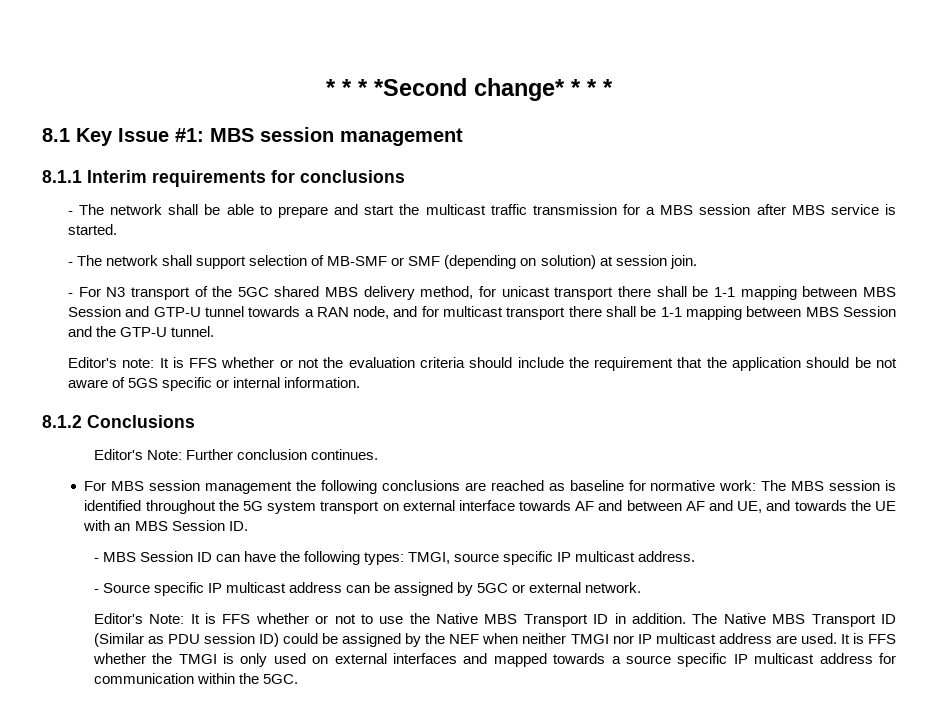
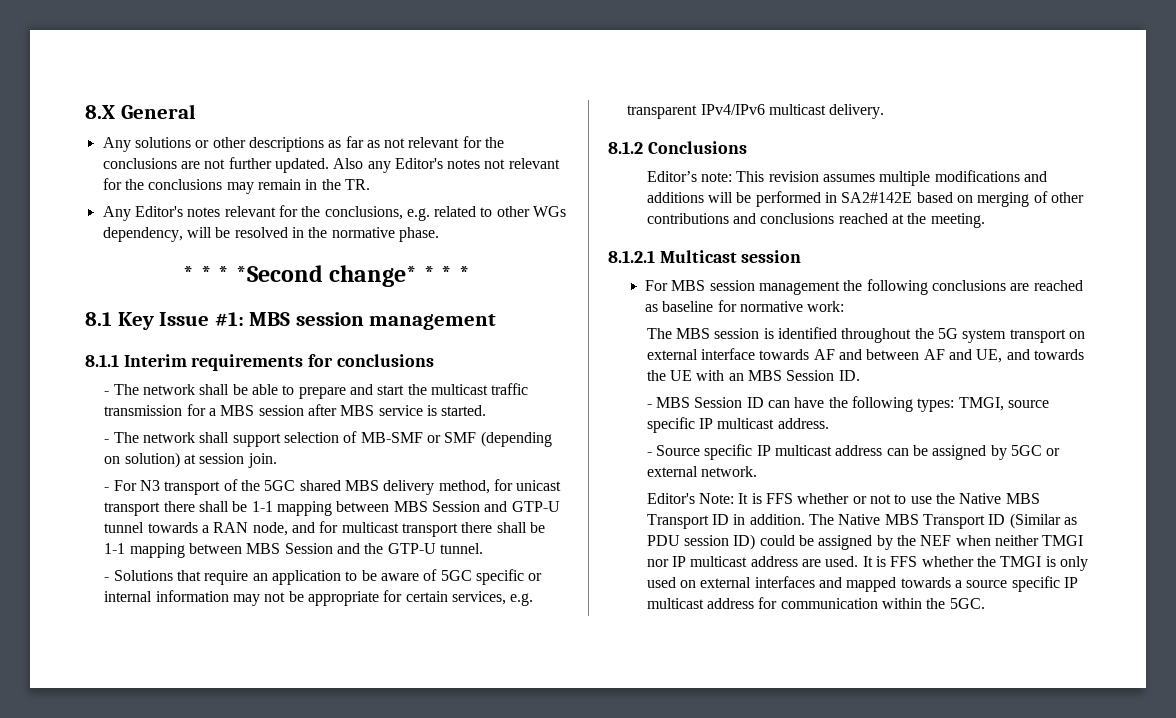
+ 8.X General
+ Any solutions or other descriptions as far as not relevant for the conclusions are not further updated. Also any Editor's notes not relevant for the conclusions may remain in the TR.
+ Any Editor's notes relevant for the conclusions, e.g. related to other WGs dependency, will be resolved in the normative phase.
- Editor's note: It is FFS whether or not the evaluation criteria should include the requirement that the application should be not aware of 5GS specific or internal information.
+ - Solutions that require an application to be aware of 5GC specific or internal information may not be appropriate for certain services, e.g. transparent IPv4/IPv6 multicast delivery.
  8.1.2 Conclusions
- Editor's Note: Further conclusion continues.
+ Editor’s note: This revision assumes multiple modifications and additions will be performed in SA2#142E based on merging of other contributions and conclusions reached at the meeting.
+ 8.1.2.1 Multicast session
- For MBS session management the following conclusions are reached as baseline for normative work: The MBS session is identified throughout the 5G system transport on external interface towards AF and between AF and UE, and towards the UE with an MBS Session ID.
+ For MBS session management the following conclusions are reached as baseline for normative work:
+ The MBS session is identified throughout the 5G system transport on external interface towards AF and between AF and UE, and towards the UE with an MBS Session ID.

